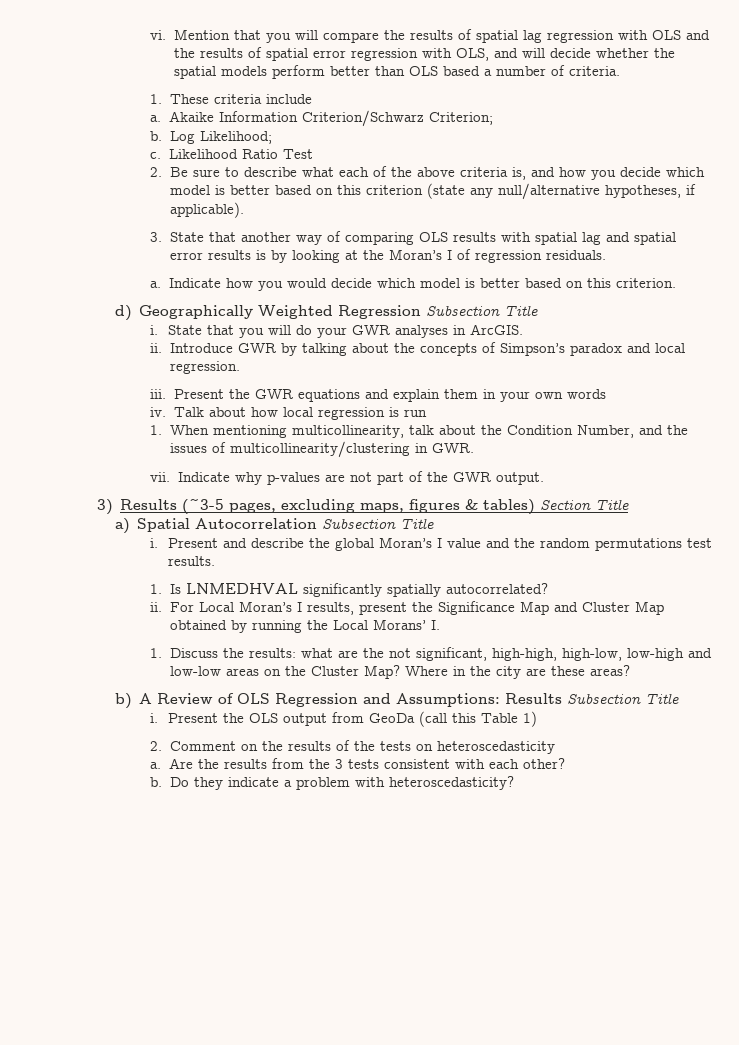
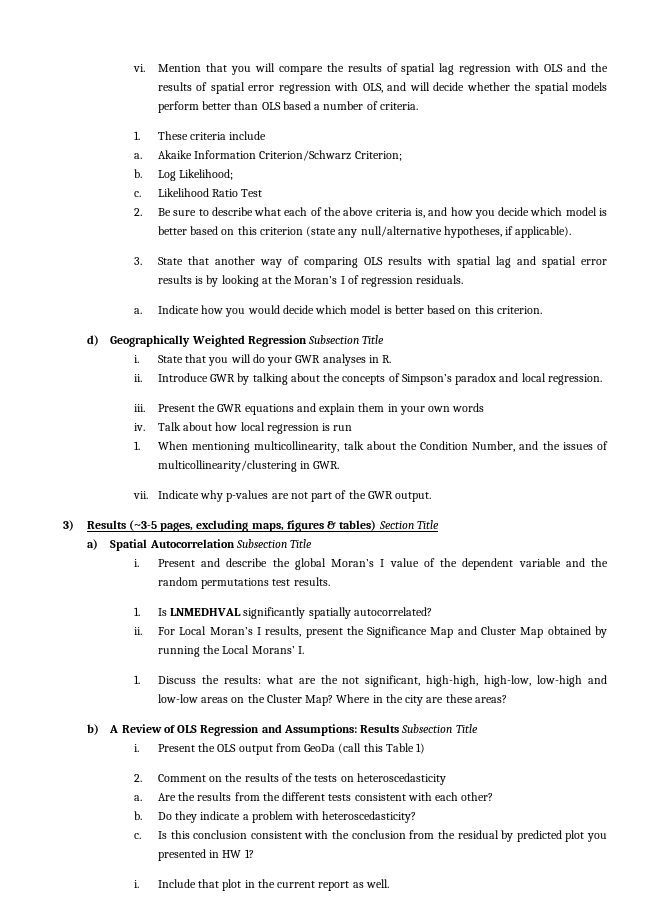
- State that you will do your GWR analyses in ArcGIS.
+ State that you will do your GWR analyses in R.
- Present and describe the global Moran’s I value and the random permutations test results.
+ Present and describe the global Moran’s I value of the dependent variable and the random permutations test results.
- Are the results from the 3 tests consistent with each other?
+ Are the results from the different tests consistent with each other?
+ c. Is this conclusion consistent with the conclusion from the residual by predicted plot you presented in HW 1?
+ i. Include that plot in the current report as well.

